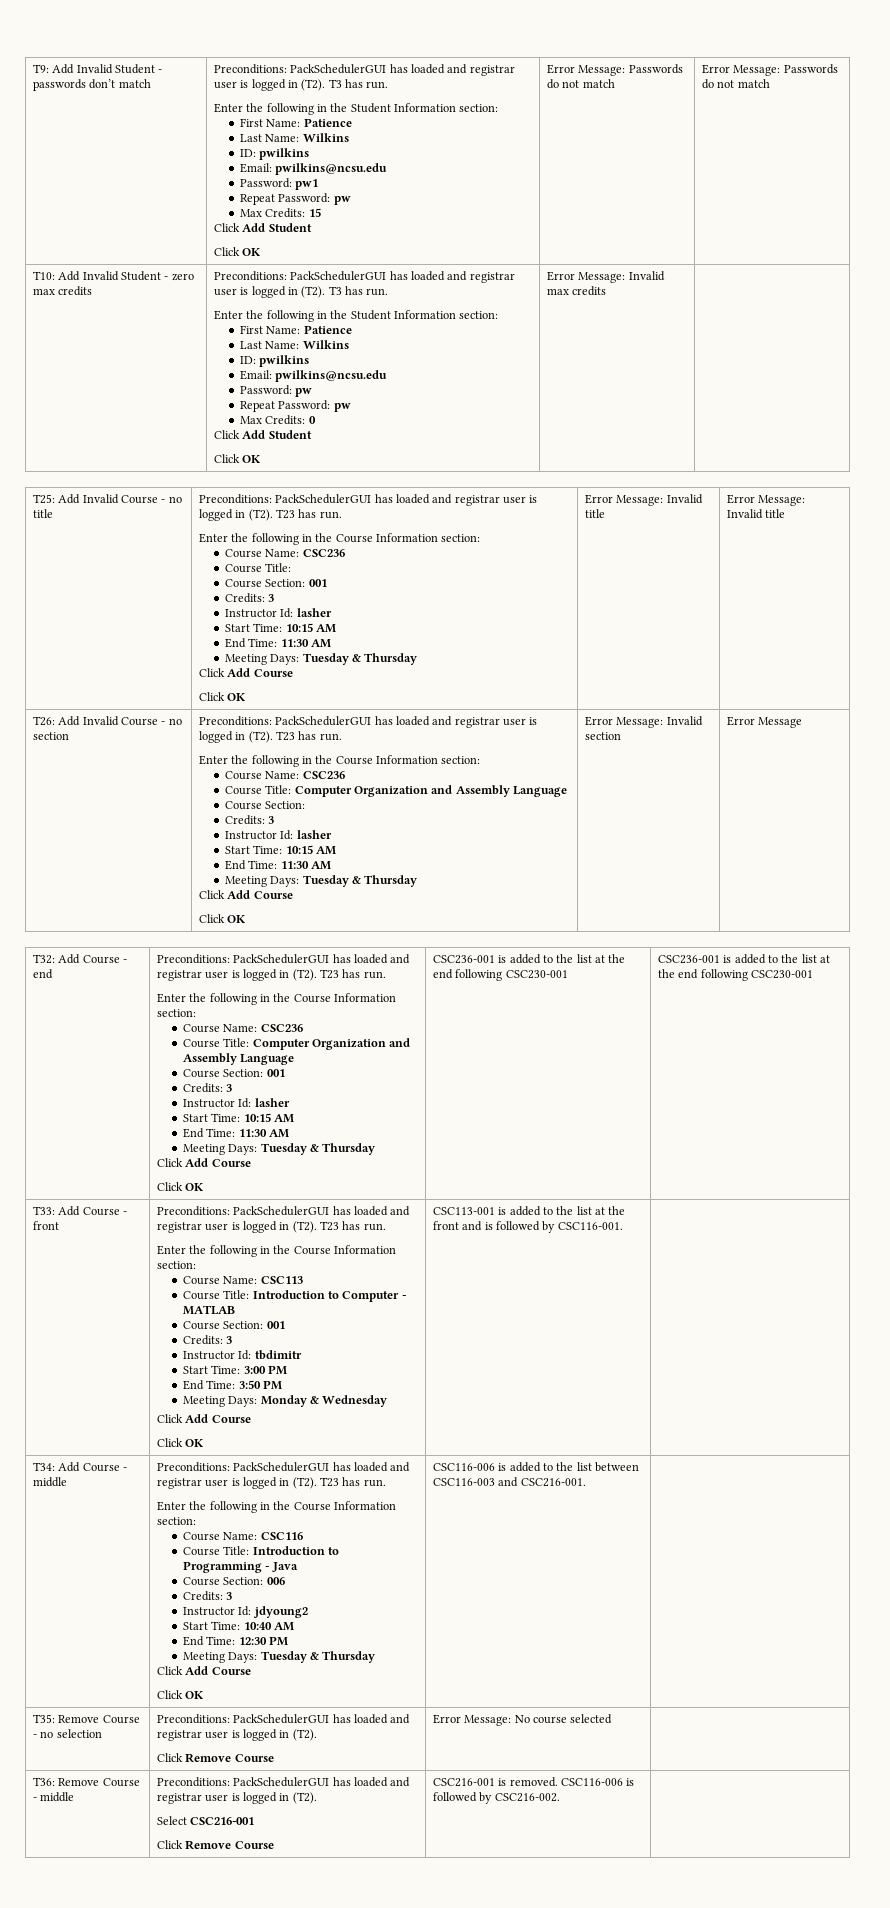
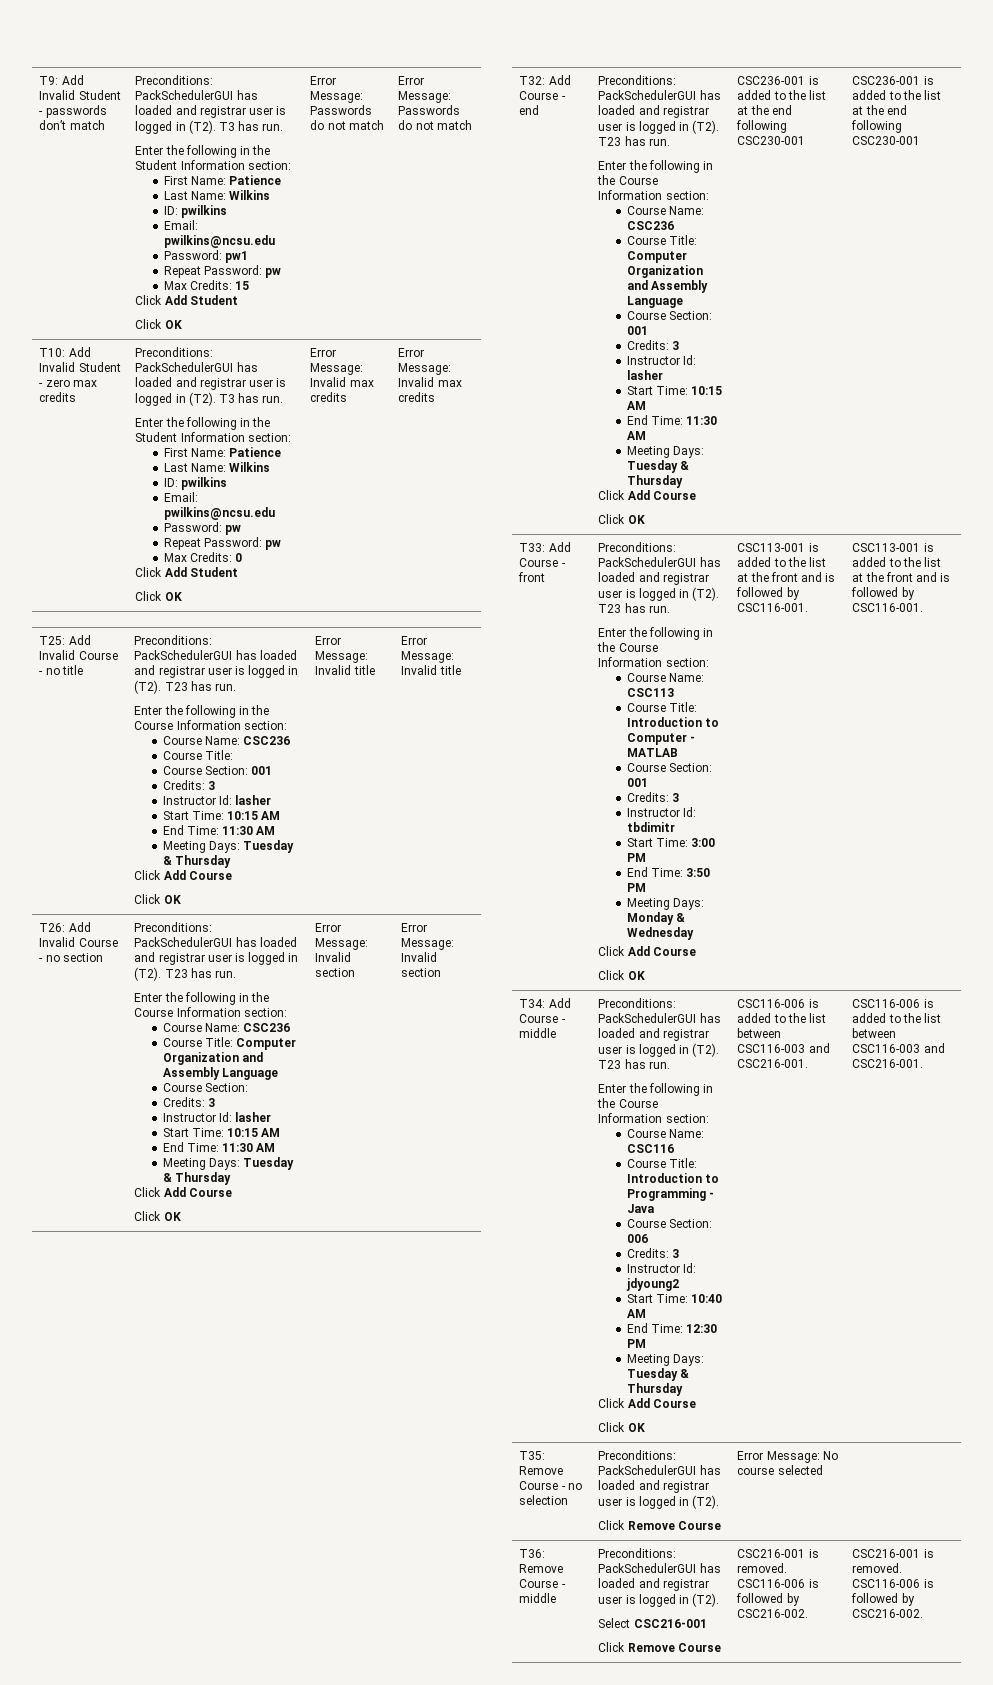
- Error Message: Invalid max credits
+ Error Message: Invalid max credits | Error Message: Invalid max credits
- Error Message: Invalid section | Error Message
+ Error Message: Invalid section | Error Message: Invalid section
- CSC113-001 is added to the list at the front and is followed by CSC116-001.
+ CSC113-001 is added to the list at the front and is followed by CSC116-001. | CSC113-001 is added to the list at the front and is followed by CSC116-001.
- CSC116-006 is added to the list between CSC116-003 and CSC216-001.
+ CSC116-006 is added to the list between CSC116-003 and CSC216-001. | CSC116-006 is added to the list between CSC116-003 and CSC216-001.
  T36: Remove Course - middle | Preconditions: PackSchedulerGUI has loaded and registrar user is logged in (T2).
  Select CSC216-001
- Click Remove Course | CSC216-001 is removed. CSC116-006 is followed by CSC216-002. |
+ Click Remove Course | CSC216-001 is removed. CSC116-006 is followed by CSC216-002. | CSC216-001 is removed. CSC116-006 is followed by CSC216-002.

